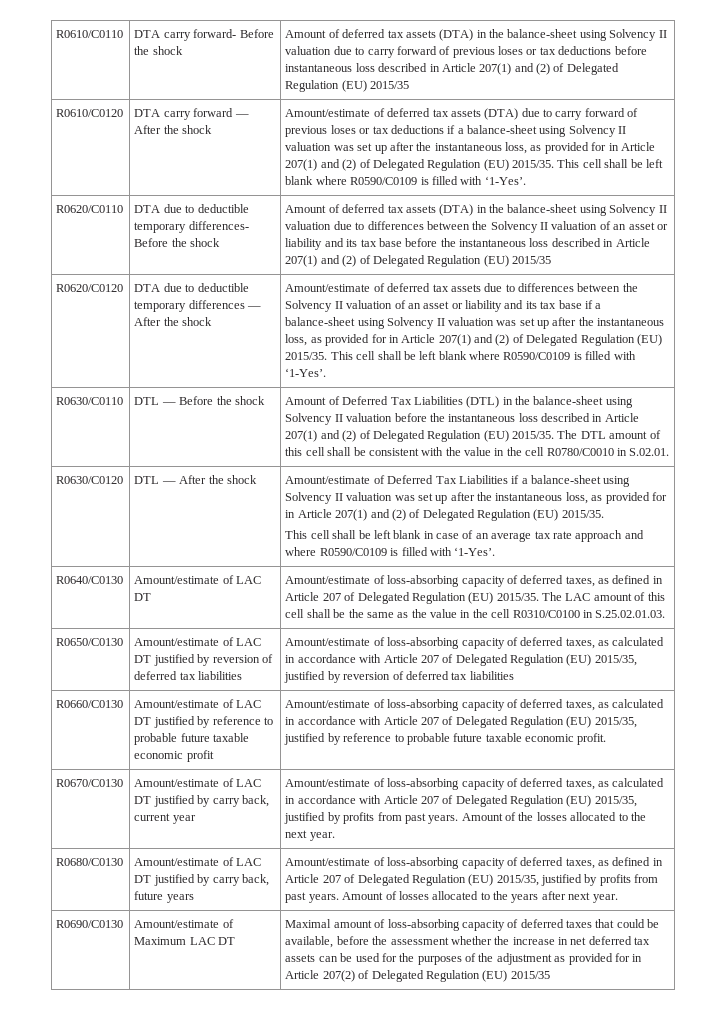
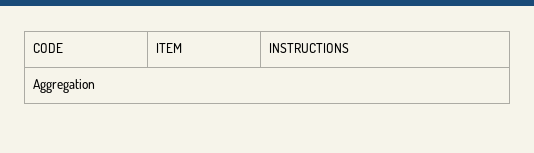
- R0610/C0110 | DTA carry forward- Before the shock | Amount of deferred tax assets (DTA) in the balance-sheet using Solvency II valuation due to carry forward of previous loses or tax deductions before instantaneous loss described in Article 207(1) and (2) of Delegated Regulation (EU) 2015/35
- R0610/C0120 | DTA carry forward — After the shock | Amount/estimate of deferred tax assets (DTA) due to carry forward of previous loses or tax deductions if a balance-sheet using Solvency II valuation was set up after the instantaneous loss, as provided for in Article 207(1) and (2) of Delegated Regulation (EU) 2015/35. This cell shall be left blank where R0590/C0109 is filled with ‘1-Yes’.
- R0620/C0110 | DTA due to deductible temporary differences- Before the shock | Amount of deferred tax assets (DTA) in the balance-sheet using Solvency II valuation due to differences between the Solvency II valuation of an asset or liability and its tax base before the instantaneous loss described in Article 207(1) and (2) of Delegated Regulation (EU) 2015/35
- R0620/C0120 | DTA due to deductible temporary differences — After the shock | Amount/estimate of deferred tax assets due to differences between the Solvency II valuation of an asset or liability and its tax base if a balance-sheet using Solvency II valuation was set up after the instantaneous loss, as provided for in Article 207(1) and (2) of Delegated Regulation (EU) 2015/35. This cell shall be left blank where R0590/C0109 is filled with ‘1-Yes’.
- R0630/C0110 | DTL — Before the shock | Amount of Deferred Tax Liabilities (DTL) in the balance-sheet using Solvency II valuation before the instantaneous loss described in Article 207(1) and (2) of Delegated Regulation (EU) 2015/35. The DTL amount of this cell shall be consistent with the value in the cell R0780/C0010 in S.02.01.
- R0630/C0120 | DTL — After the shock | Amount/estimate of Deferred Tax Liabilities if a balance-sheet using Solvency II valuation was set up after the instantaneous loss, as provided for in Article 207(1) and (2) of Delegated Regulation (EU) 2015/35.
- This cell shall be left blank in case of an average tax rate approach and where R0590/C0109 is filled with ‘1-Yes’.
- R0640/C0130 | Amount/estimate of LAC DT | Amount/estimate of loss-absorbing capacity of deferred taxes, as defined in Article 207 of Delegated Regulation (EU) 2015/35. The LAC amount of this cell shall be the same as the value in the cell R0310/C0100 in S.25.02.01.03.
- R0650/C0130 | Amount/estimate of LAC DT justified by reversion of deferred tax liabilities | Amount/estimate of loss-absorbing capacity of deferred taxes, as calculated in accordance with Article 207 of Delegated Regulation (EU) 2015/35, justified by reversion of deferred tax liabilities
- R0660/C0130 | Amount/estimate of LAC DT justified by reference to probable future taxable economic profit | Amount/estimate of loss-absorbing capacity of deferred taxes, as calculated in accordance with Article 207 of Delegated Regulation (EU) 2015/35, justified by reference to probable future taxable economic profit.
- R0670/C0130 | Amount/estimate of LAC DT justified by carry back, current year | Amount/estimate of loss-absorbing capacity of deferred taxes, as calculated in accordance with Article 207 of Delegated Regulation (EU) 2015/35, justified by profits from past years. Amount of the losses allocated to the next year.
- R0680/C0130 | Amount/estimate of LAC DT justified by carry back, future years | Amount/estimate of loss-absorbing capacity of deferred taxes, as defined in Article 207 of Delegated Regulation (EU) 2015/35, justified by profits from past years. Amount of losses allocated to the years after next year.
- R0690/C0130 | Amount/estimate of Maximum LAC DT | Maximal amount of loss-absorbing capacity of deferred taxes that could be available, before the assessment whether the increase in net deferred tax assets can be used for the purposes of the adjustment as provided for in Article 207(2) of Delegated Regulation (EU) 2015/35
+ CODE | ITEM | INSTRUCTIONS
+ Aggregation

